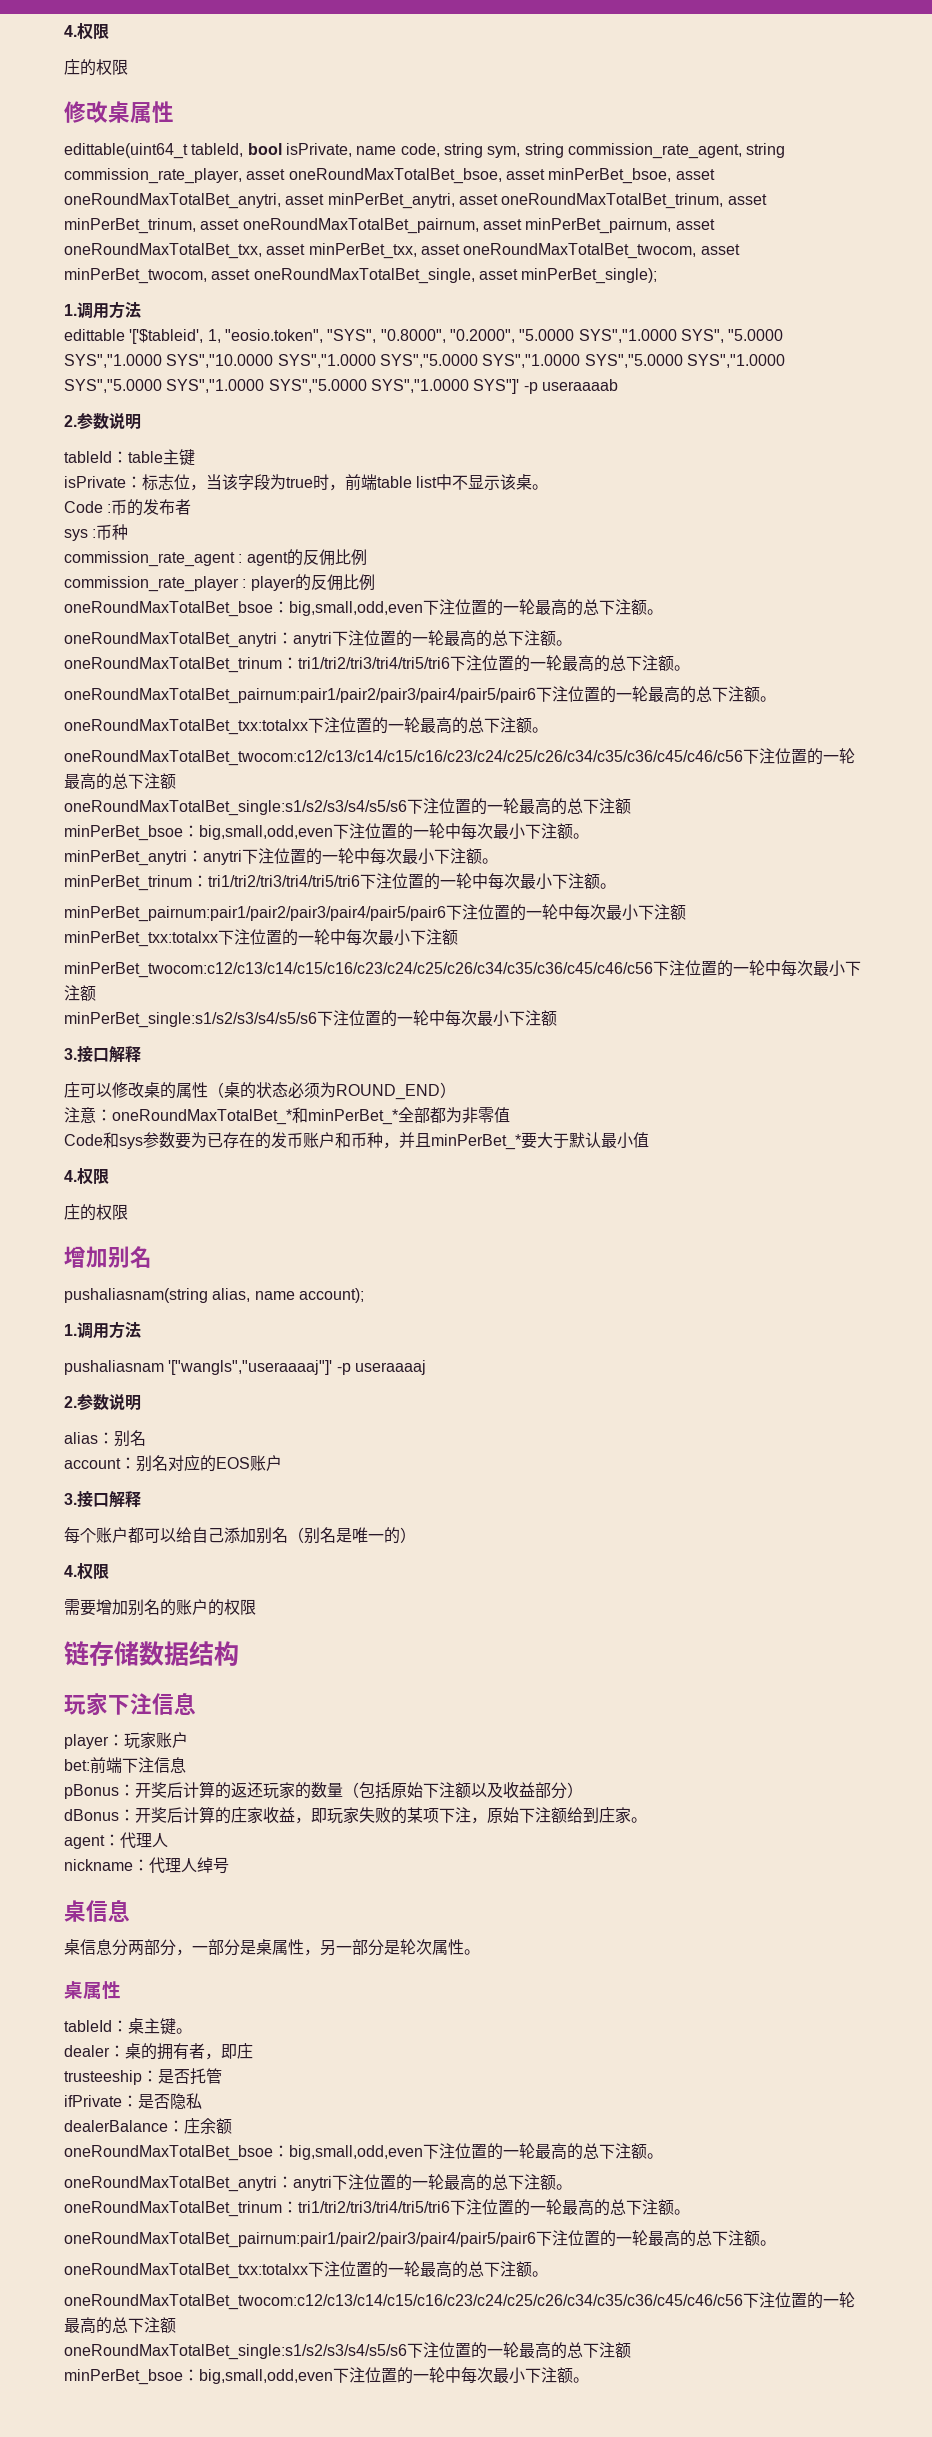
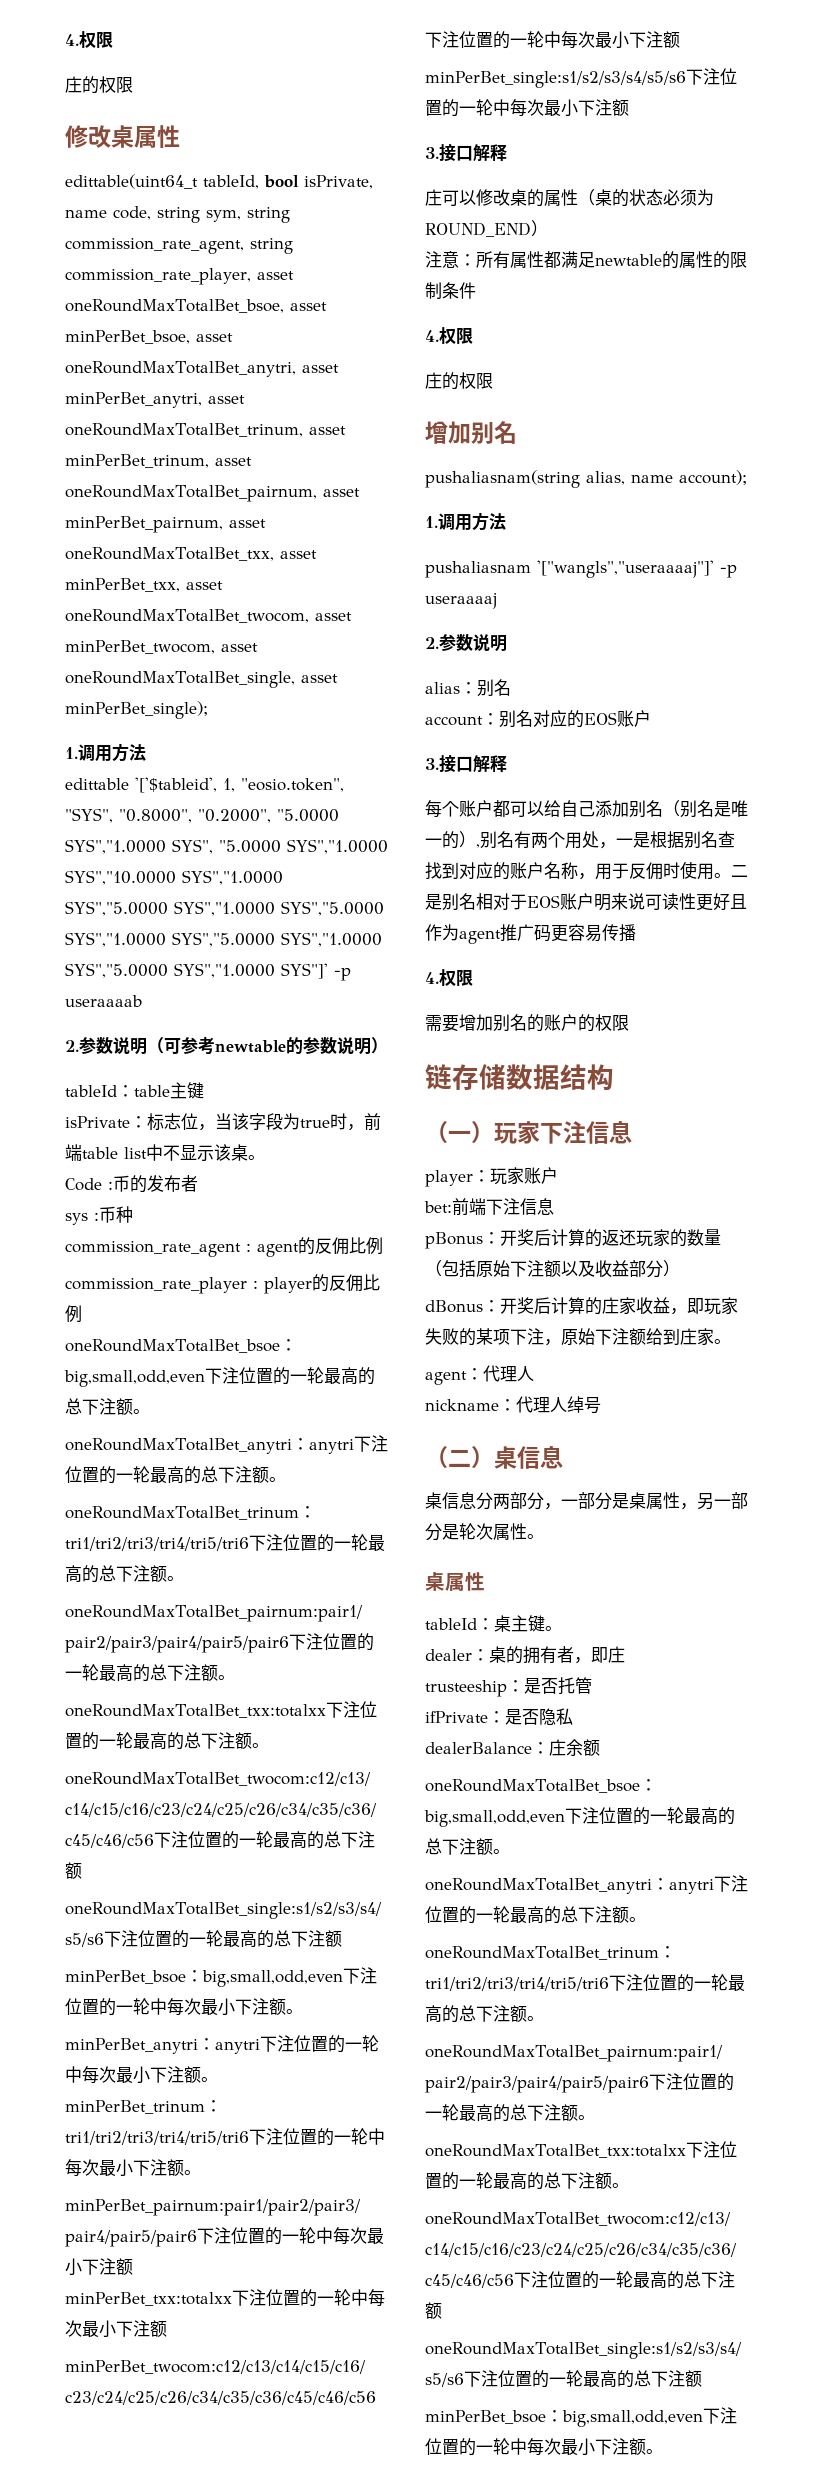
  edittable '['$tableid', 1, "eosio.token", "SYS", "0.8000", "0.2000", "5.0000 SYS","1.0000 SYS", "5.0000 SYS","1.0000 SYS","10.0000 SYS","1.0000 SYS","5.0000 SYS","1.0000 SYS","5.0000 SYS","1.0000 SYS","5.0000 SYS","1.0000 SYS","5.0000 SYS","1.0000 SYS"]' -p useraaaab
- 2.参数说明
+ 2.参数说明（可参考newtable的参数说明）
- 注意：oneRoundMaxTotalBet_*和minPerBet_*全部都为非零值
- Code和sys参数要为已存在的发币账户和币种，并且minPerBet_*要大于默认最小值
+ 注意：所有属性都满足newtable的属性的限制条件
- 每个账户都可以给自己添加别名（别名是唯一的）
+ 每个账户都可以给自己添加别名（别名是唯一的）,别名有两个用处，一是根据别名查找到对应的账户名称，用于反佣时使用。二是别名相对于EOS账户明来说可读性更好且作为agent推广码更容易传播
- 玩家下注信息
+ （一）玩家下注信息
  nickname：代理人绰号
- 桌信息
+ （二）桌信息

